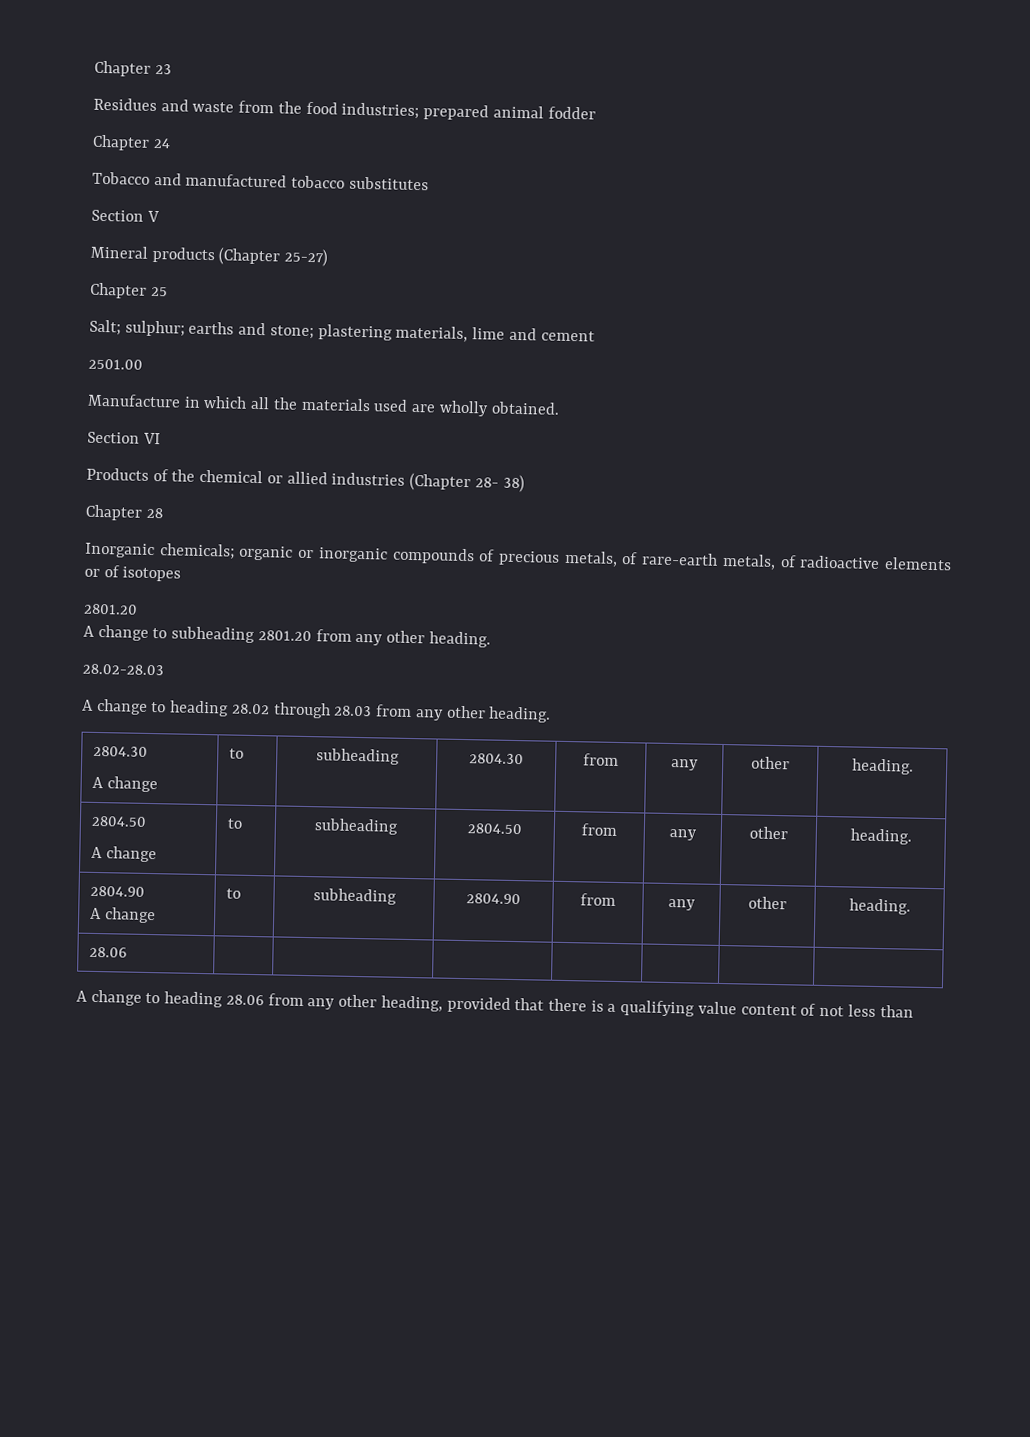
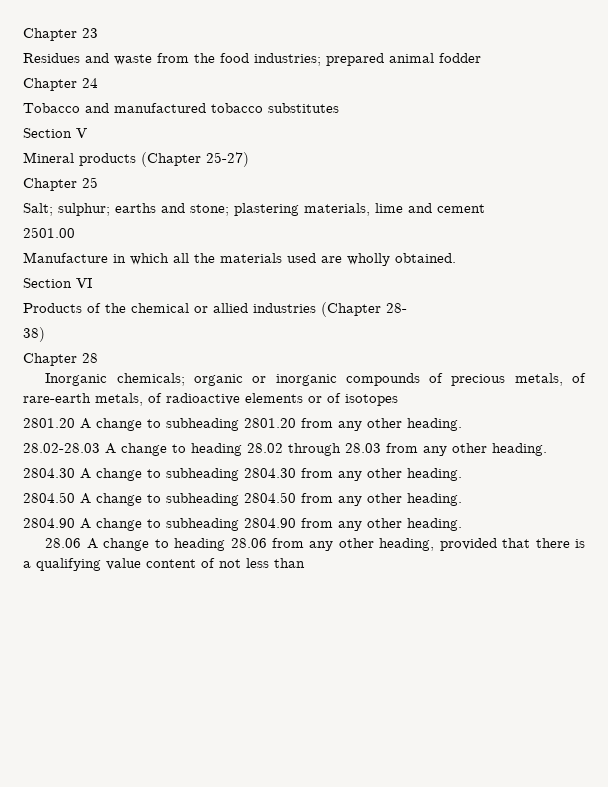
- Products of the chemical or allied industries (Chapter 28- 38)
+ Products of the chemical or allied industries (Chapter 28-
+ 38)
  Inorganic chemicals; organic or inorganic compounds of precious metals, of rare-earth metals, of radioactive elements or of isotopes
- 2801.20
- A change to subheading 2801.20 from any other heading.
+ 2801.20 A change to subheading 2801.20 from any other heading.
- 28.02-28.03
- A change to heading 28.02 through 28.03 from any other heading.
- 2804.30
- A change | to | subheading | 2804.30 | from | any | other | heading.
- 2804.50
- A change | to | subheading | 2804.50 | from | any | other | heading.
- 2804.90
- A change | to | subheading | 2804.90 | from | any | other | heading.
- 28.06 | | | | | | |
- A change to heading 28.06 from any other heading, provided that there is a qualifying value content of not less than
+ 28.02-28.03 A change to heading 28.02 through 28.03 from any other heading.
+ 2804.30 A change to subheading 2804.30 from any other heading.
+ 2804.50 A change to subheading 2804.50 from any other heading.
+ 2804.90 A change to subheading 2804.90 from any other heading.
+ 28.06 A change to heading 28.06 from any other heading, provided that there is a qualifying value content of not less than

